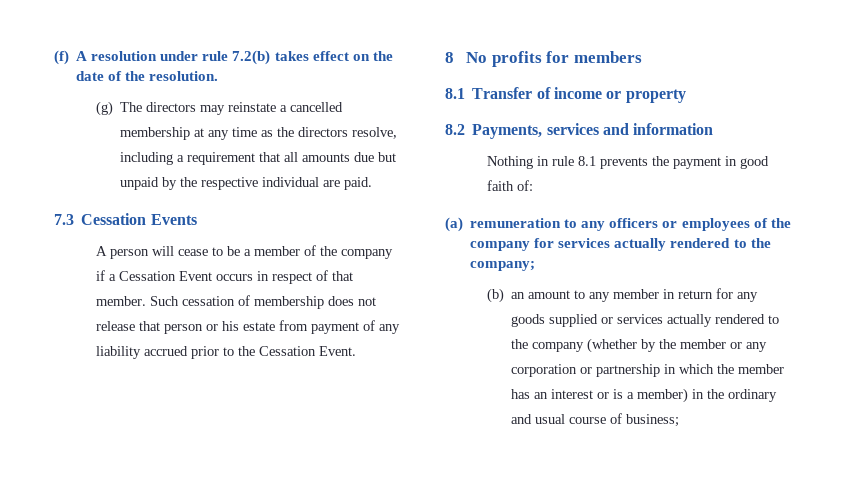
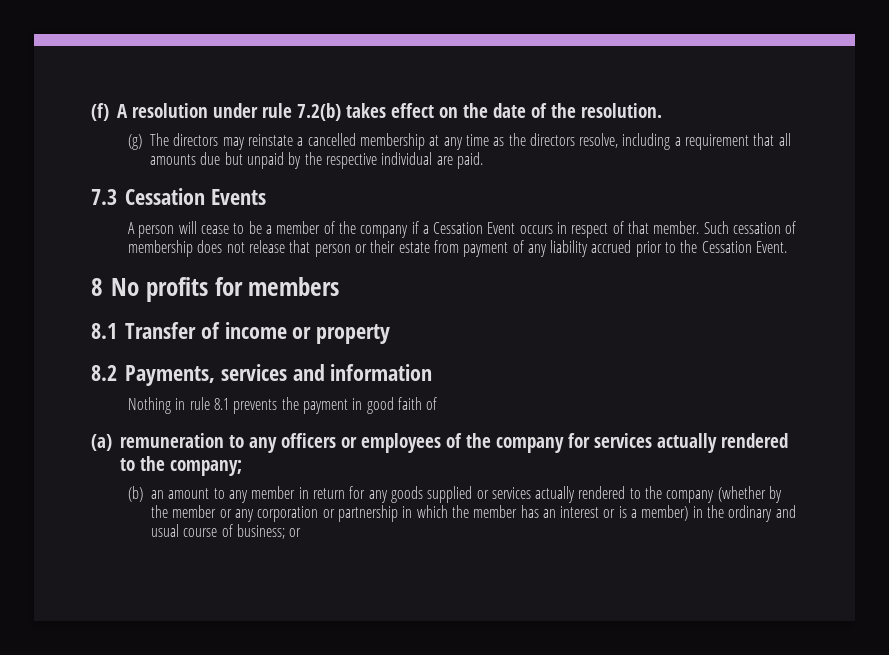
- Such cessation of membership does not release that person or his estate from payment of any liability accrued prior to the Cessation Event.
+ Such cessation of membership does not release that person or their estate from payment of any liability accrued prior to the Cessation Event.
- Nothing in rule 8.1 prevents the payment in good faith of:
+ Nothing in rule 8.1 prevents the payment in good faith of
- (b) an amount to any member in return for any goods supplied or services actually rendered to the company (whether by the member or any corporation or partnership in which the member has an interest or is a member) in the ordinary and usual course of business;
+ (b) an amount to any member in return for any goods supplied or services actually rendered to the company (whether by the member or any corporation or partnership in which the member has an interest or is a member) in the ordinary and usual course of business; or

